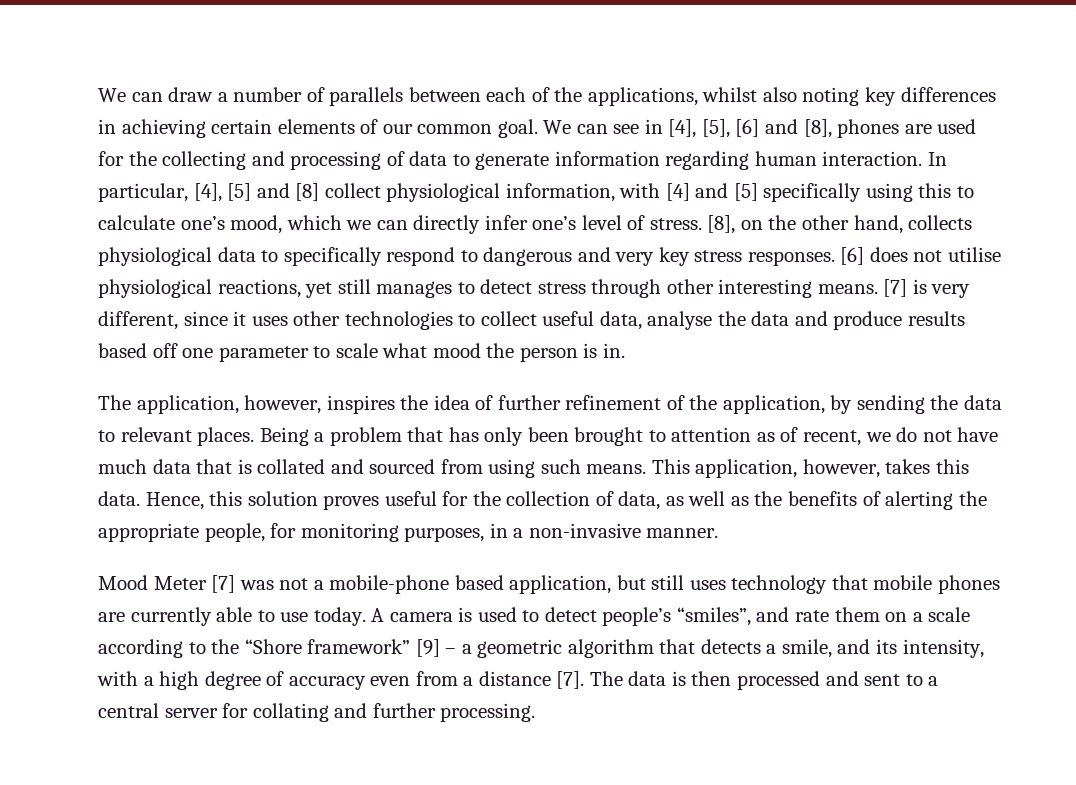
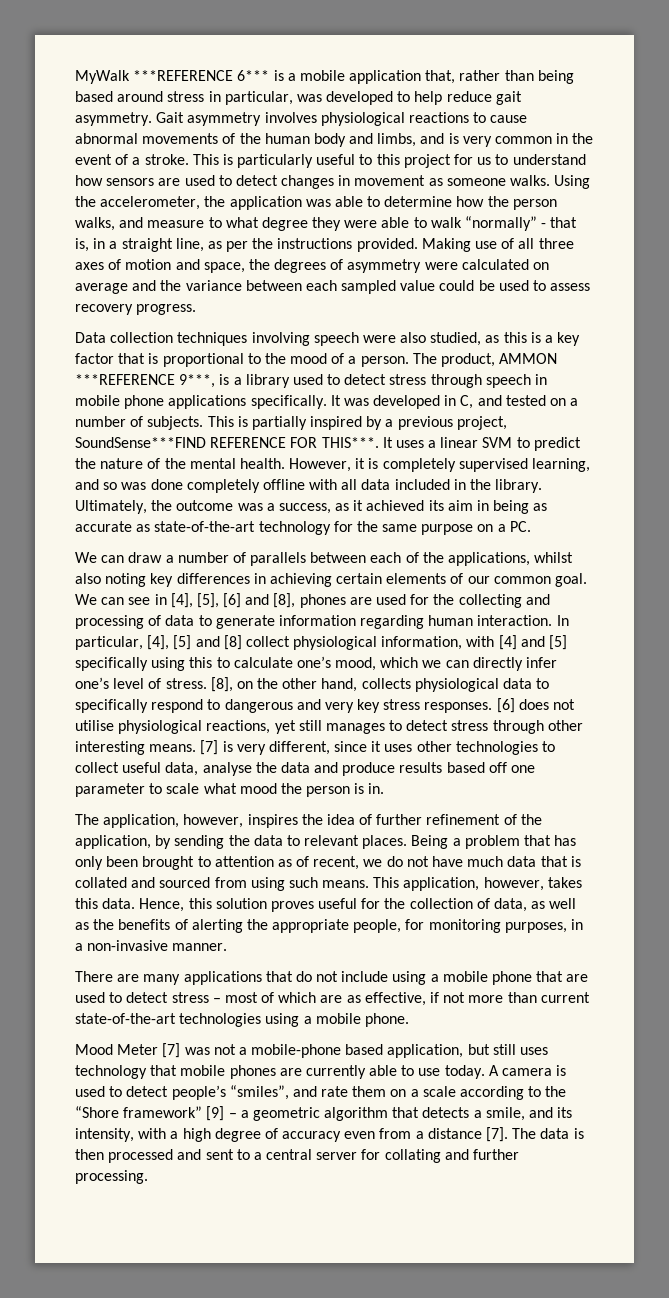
+ MyWalk ***REFERENCE 6*** is a mobile application that, rather than being based around stress in particular, was developed to help reduce gait asymmetry. Gait asymmetry involves physiological reactions to cause abnormal movements of the human body and limbs, and is very common in the event of a stroke. This is particularly useful to this project for us to understand how sensors are used to detect changes in movement as someone walks. Using the accelerometer, the application was able to determine how the person walks, and measure to what degree they were able to walk “normally” - that is, in a straight line, as per the instructions provided. Making use of all three axes of motion and space, the degrees of asymmetry were calculated on average and the variance between each sampled value could be used to assess recovery progress.
+ Data collection techniques involving speech were also studied, as this is a key factor that is proportional to the mood of a person. The product, AMMON ***REFERENCE 9***, is a library used to detect stress through speech in mobile phone applications specifically. It was developed in C, and tested on a number of subjects. This is partially inspired by a previous project, SoundSense***FIND REFERENCE FOR THIS***. It uses a linear SVM to predict the nature of the mental health. However, it is completely supervised learning, and so was done completely offline with all data included in the library. Ultimately, the outcome was a success, as it achieved its aim in being as accurate as state-of-the-art technology for the same purpose on a PC.
+ There are many applications that do not include using a mobile phone that are used to detect stress – most of which are as effective, if not more than current state-of-the-art technologies using a mobile phone.

